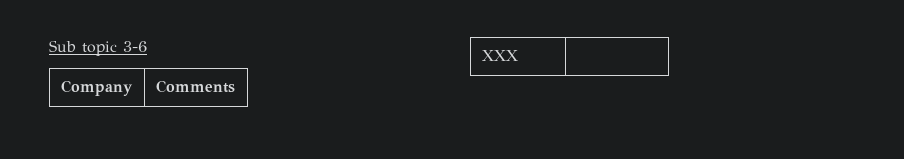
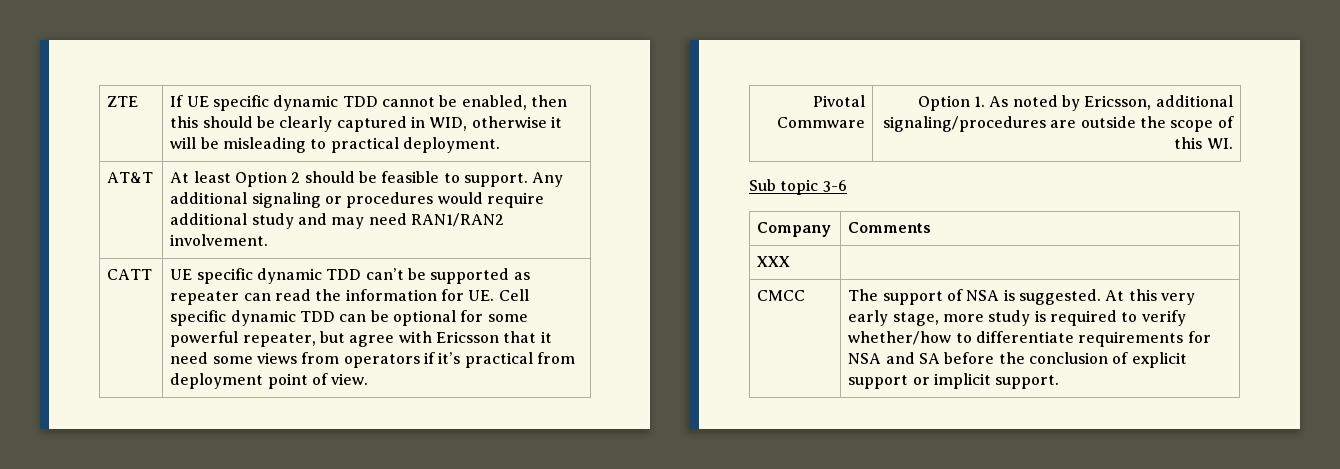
+ ZTE | If UE specific dynamic TDD cannot be enabled, then this should be clearly captured in WID, otherwise it will be misleading to practical deployment.
+ AT&T | At least Option 2 should be feasible to support. Any additional signaling or procedures would require additional study and may need RAN1/RAN2 involvement.
+ CATT | UE specific dynamic TDD can’t be supported as repeater can read the information for UE. Cell specific dynamic TDD can be optional for some powerful repeater, but agree with Ericsson that it need some views from operators if it’s practical from deployment point of view.
+ Pivotal Commware | Option 1. As noted by Ericsson, additional signaling/procedures are outside the scope of this WI.
+ CMCC | The support of NSA is suggested. At this very early stage, more study is required to verify whether/how to differentiate requirements for NSA and SA before the conclusion of explicit support or implicit support.

